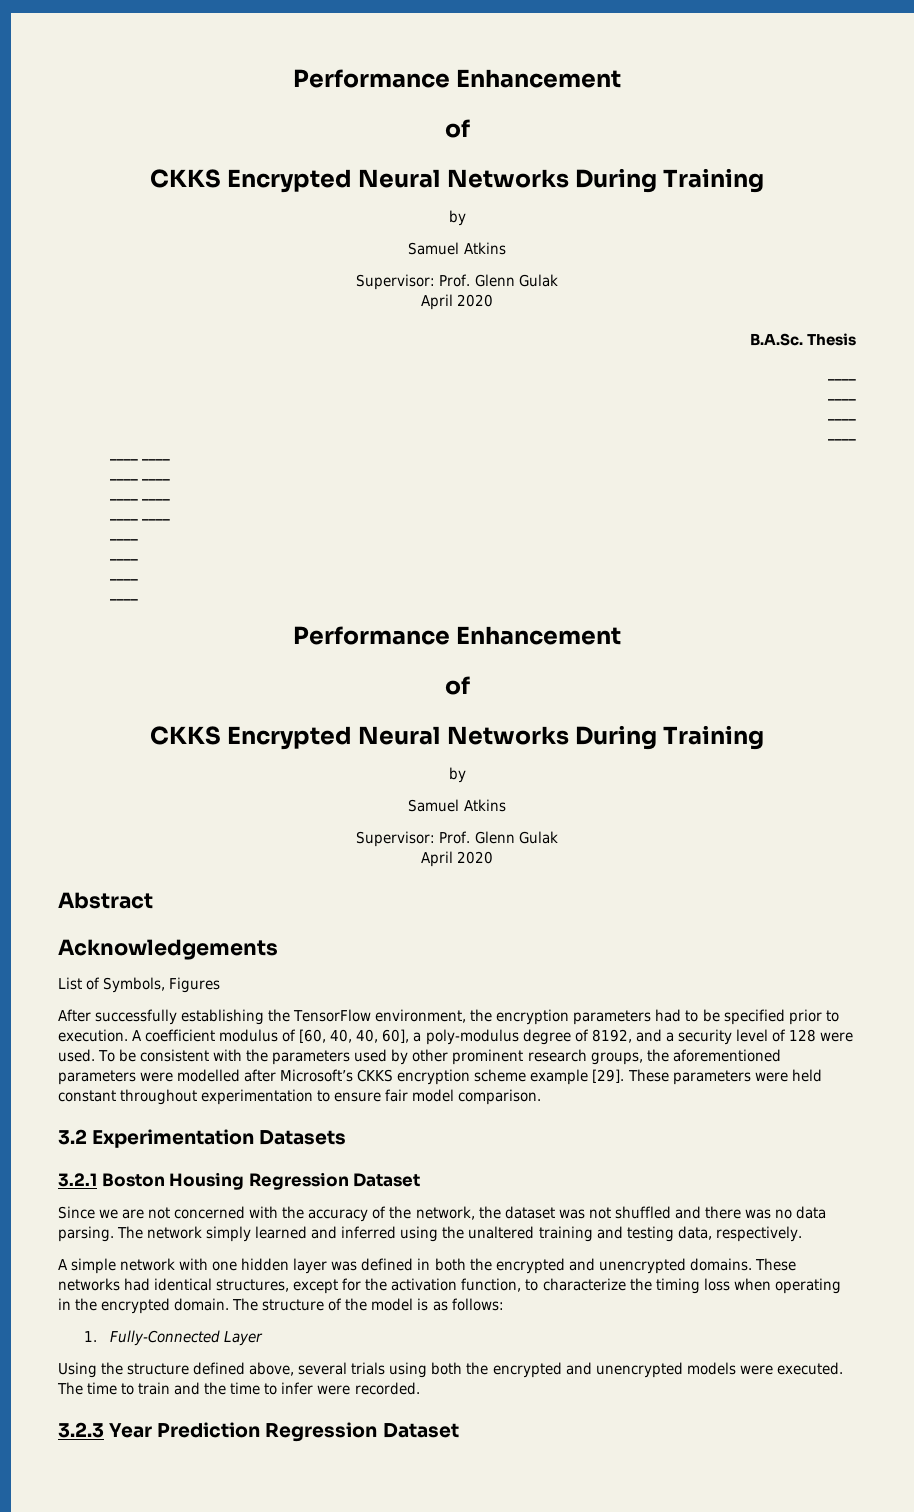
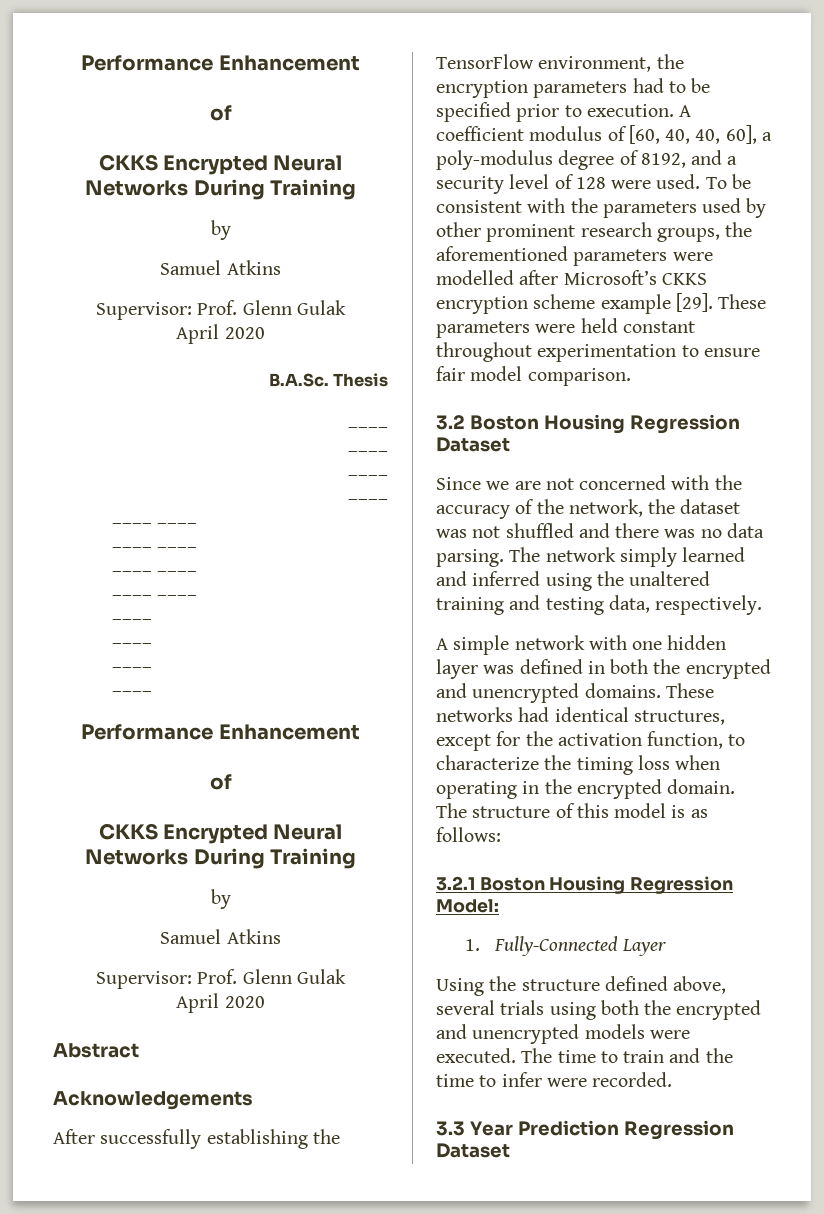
- List of Symbols, Figures
- 3.2 Experimentation Datasets
- 3.2.1 Boston Housing Regression Dataset
+ 3.2 Boston Housing Regression Dataset
- The structure of the model is as follows:
+ The structure of this model is as follows:
+ 3.2.1 Boston Housing Regression Model:
- 3.2.3 Year Prediction Regression Dataset
+ 3.3 Year Prediction Regression Dataset

